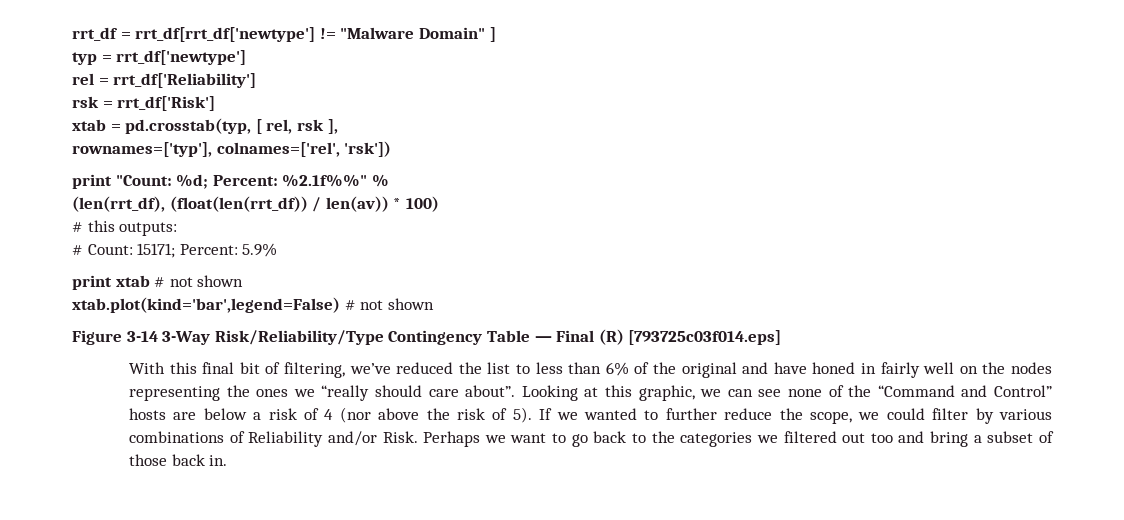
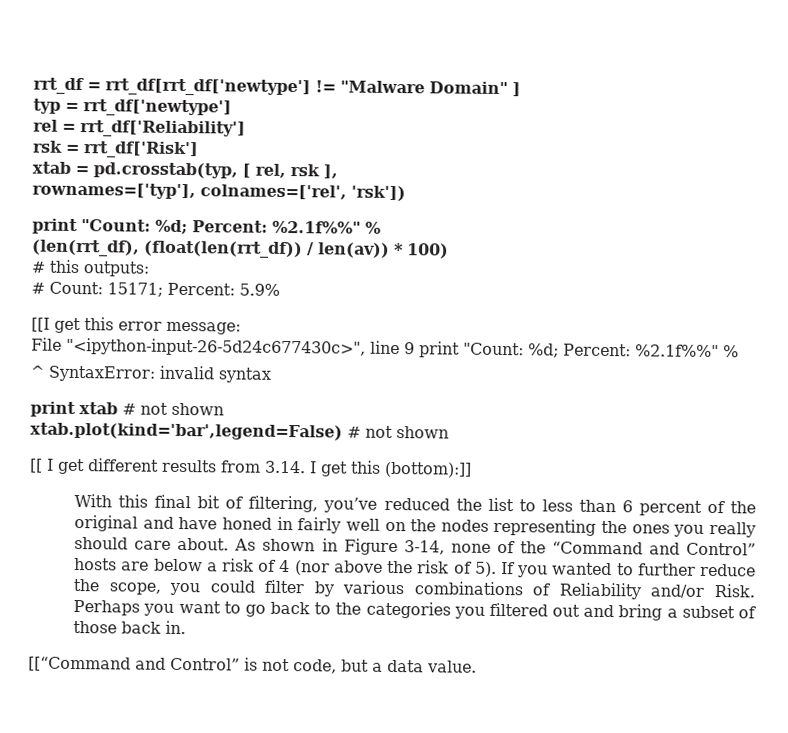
+ [[I get this error message:
+ File "<ipython-input-26-5d24c677430c>", line 9 print "Count: %d; Percent: %2.1f%%" %
+ ^ SyntaxError: invalid syntax
- Figure 3-14 3-Way Risk/Reliability/Type Contingency Table — Final (R) [793725c03f014.eps]
+ [[ I get different results from 3.14. I get this (bottom):]]
- With this final bit of filtering, we’ve reduced the list to less than 6% of the original and have honed in fairly well on the nodes representing the ones we “really should care about”. Looking at this graphic, we can see none of the “Command and Control” hosts are below a risk of 4 (nor above the risk of 5).
+ With this final bit of filtering, you’ve reduced the list to less than 6 percent of the original and have honed in fairly well on the nodes representing the ones you really should care about. As shown in Figure 3-14, none of the “Command and Control” hosts are below a risk of 4 (nor above the risk of 5).
- If we wanted to further reduce the scope, we could filter by various combinations of Reliability and/or Risk.
+ If you wanted to further reduce the scope, you could filter by various combinations of Reliability and/or Risk.
- Perhaps we want to go back to the categories we filtered out too and bring a subset of those back in.
+ Perhaps you want to go back to the categories you filtered out and bring a subset of those back in.
+ [[“Command and Control” is not code, but a data value.

